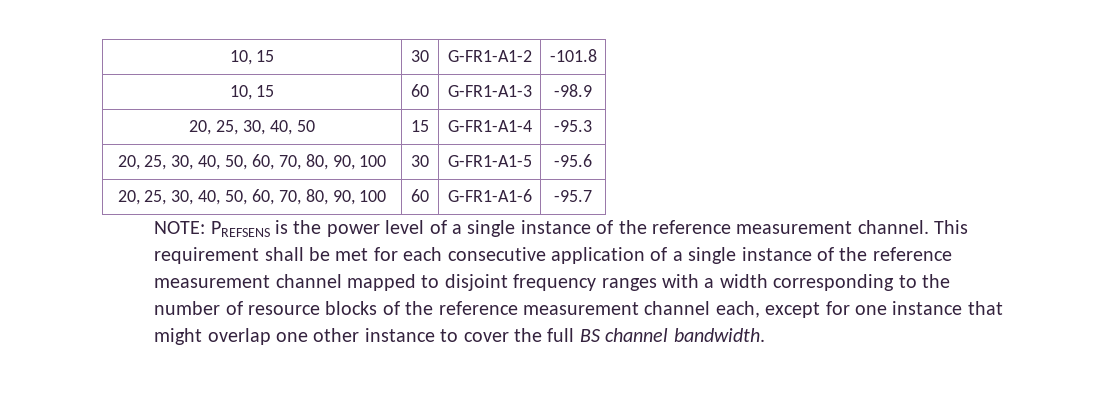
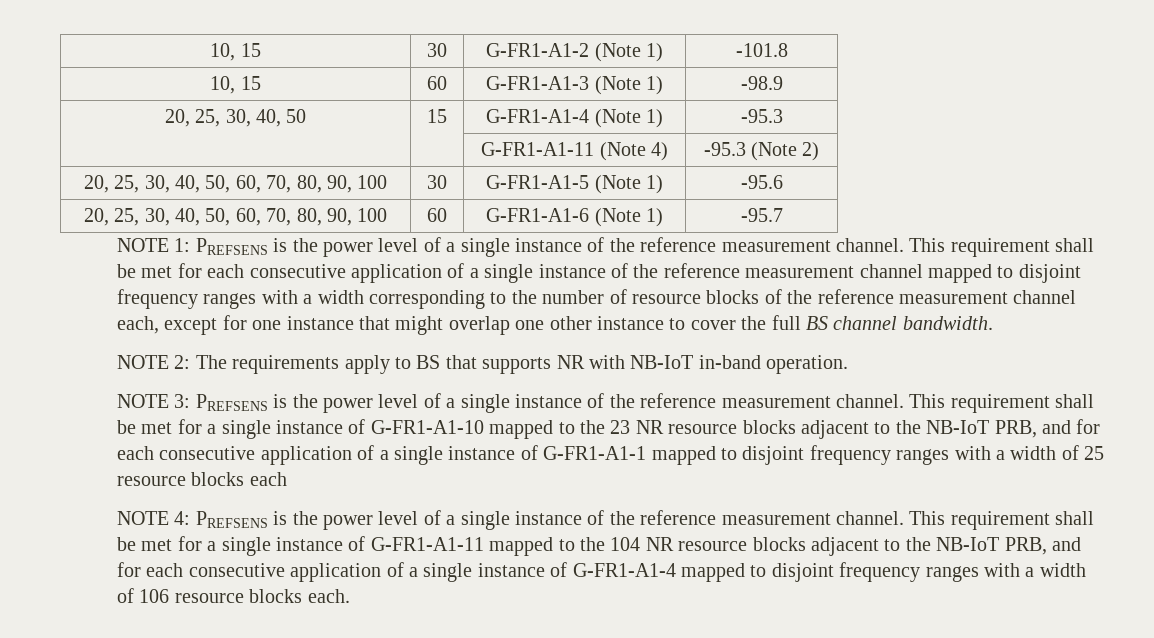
- 10, 15 | 30 | G-FR1-A1-2 | -101.8
+ 10, 15 | 30 | G-FR1-A1-2 (Note 1) | -101.8
- 10, 15 | 60 | G-FR1-A1-3 | -98.9
+ 10, 15 | 60 | G-FR1-A1-3 (Note 1) | -98.9
- 20, 25, 30, 40, 50 | 15 | G-FR1-A1-4 | -95.3
+ 20, 25, 30, 40, 50 | 15 | G-FR1-A1-4 (Note 1) | -95.3
+ | | G-FR1-A1-11 (Note 4) | -95.3 (Note 2)
- 20, 25, 30, 40, 50, 60, 70, 80, 90, 100 | 30 | G-FR1-A1-5 | -95.6
+ 20, 25, 30, 40, 50, 60, 70, 80, 90, 100 | 30 | G-FR1-A1-5 (Note 1) | -95.6
- 20, 25, 30, 40, 50, 60, 70, 80, 90, 100 | 60 | G-FR1-A1-6 | -95.7
+ 20, 25, 30, 40, 50, 60, 70, 80, 90, 100 | 60 | G-FR1-A1-6 (Note 1) | -95.7
- NOTE: PREFSENS is the power level of a single instance of the reference measurement channel.
+ NOTE 1: PREFSENS is the power level of a single instance of the reference measurement channel.
+ NOTE 2: The requirements apply to BS that supports NR with NB-IoT in-band operation.
+ NOTE 3: PREFSENS is the power level of a single instance of the reference measurement channel. This requirement shall be met for a single instance of G-FR1-A1-10 mapped to the 23 NR resource blocks adjacent to the NB-IoT PRB, and for each consecutive application of a single instance of G-FR1-A1-1 mapped to disjoint frequency ranges with a width of 25 resource blocks each
+ NOTE 4: PREFSENS is the power level of a single instance of the reference measurement channel. This requirement shall be met for a single instance of G-FR1-A1-11 mapped to the 104 NR resource blocks adjacent to the NB-IoT PRB, and for each consecutive application of a single instance of G-FR1-A1-4 mapped to disjoint frequency ranges with a width of 106 resource blocks each.

